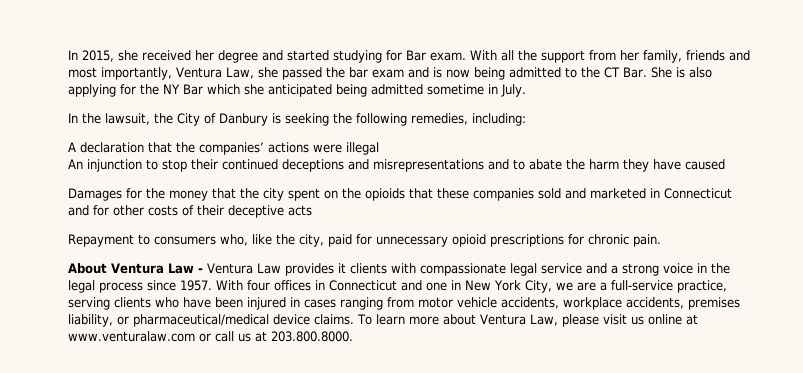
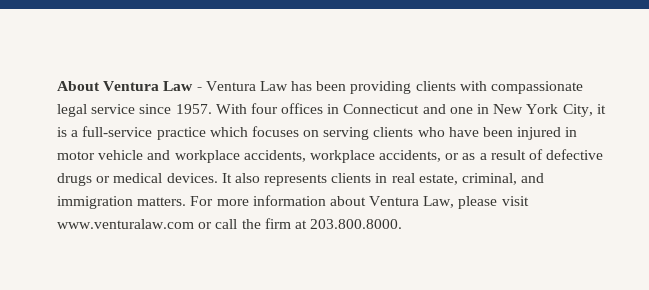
- In 2015, she received her degree and started studying for Bar exam. With all the support from her family, friends and most importantly, Ventura Law, she passed the bar exam and is now being admitted to the CT Bar. She is also applying for the NY Bar which she anticipated being admitted sometime in July.
- In the lawsuit, the City of Danbury is seeking the following remedies, including:
- A declaration that the companies’ actions were illegal
- An injunction to stop their continued deceptions and misrepresentations and to abate the harm they have caused
- Damages for the money that the city spent on the opioids that these companies sold and marketed in Connecticut and for other costs of their deceptive acts
- Repayment to consumers who, like the city, paid for unnecessary opioid prescriptions for chronic pain.
- About Ventura Law - Ventura Law provides it clients with compassionate legal service and a strong voice in the legal process since 1957.
+ About Ventura Law - Ventura Law has been providing clients with compassionate legal service since 1957.
- With four offices in Connecticut and one in New York City, we are a full-service practice, serving clients who have been injured in cases ranging from motor vehicle accidents, workplace accidents, premises liability, or pharmaceutical/medical device claims. To learn more about Ventura Law, please visit us online at www.venturalaw.com or call us at 203.800.8000.
+ With four offices in Connecticut and one in New York City, it is a full-service practice which focuses on serving clients who have been injured in motor vehicle and workplace accidents, workplace accidents, or as a result of defective drugs or medical devices. It also represents clients in real estate, criminal, and immigration matters. For more information about Ventura Law, please visit www.venturalaw.com or call the firm at 203.800.8000.

